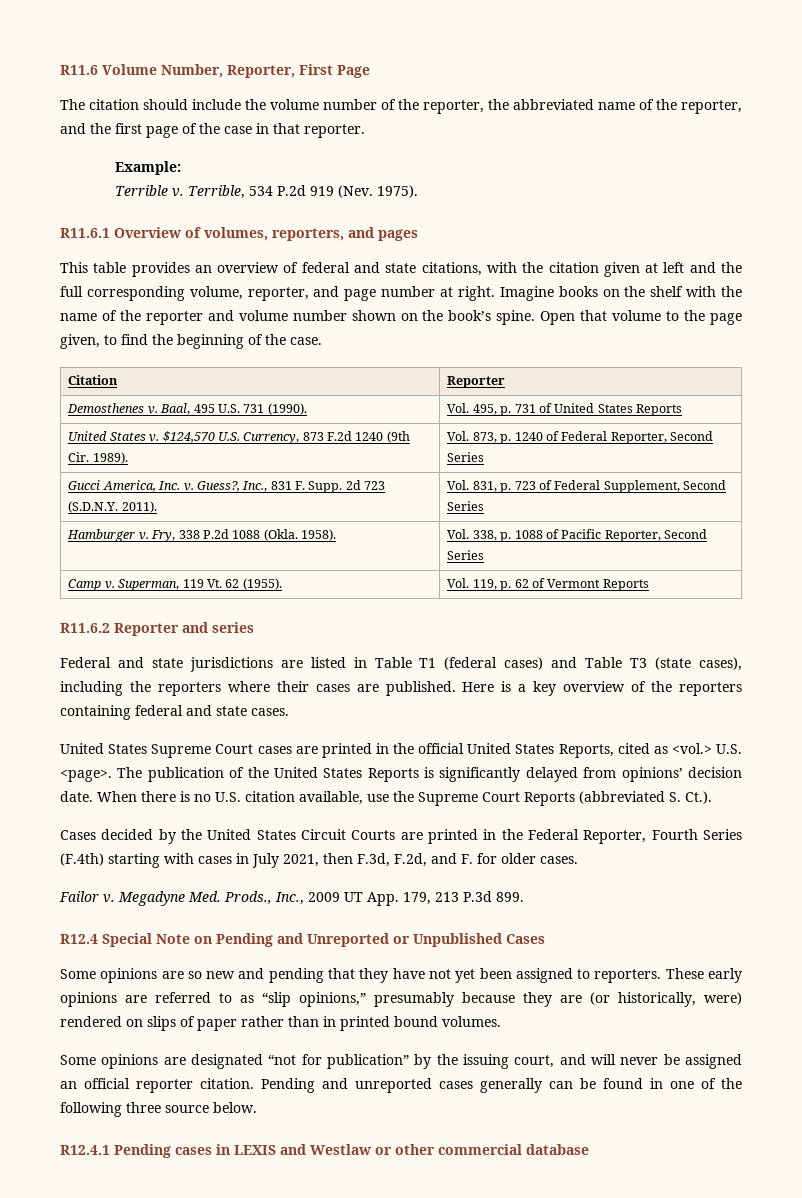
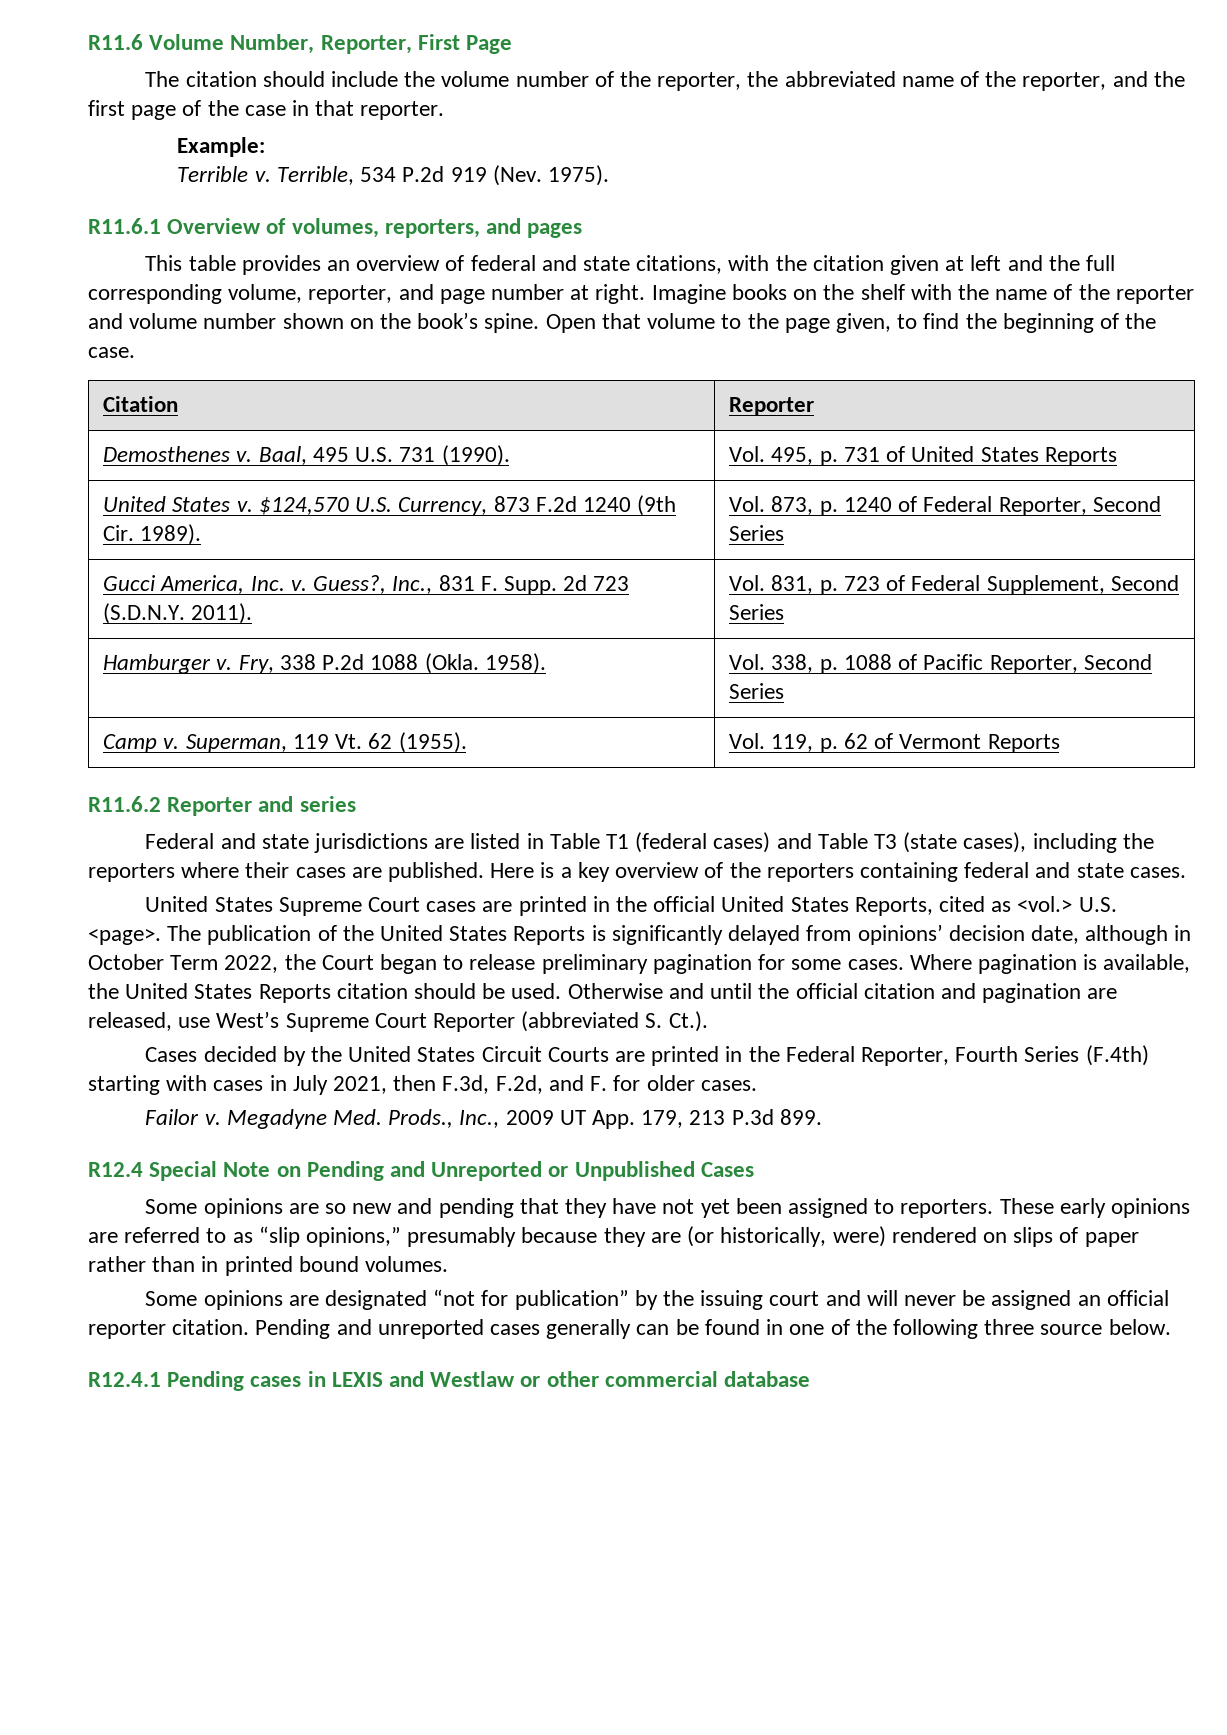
- The publication of the United States Reports is significantly delayed from opinions’ decision date. When there is no U.S. citation available, use the Supreme Court Reports (abbreviated S. Ct.).
+ The publication of the United States Reports is significantly delayed from opinions’ decision date, although in October Term 2022, the Court began to release preliminary pagination for some cases. Where pagination is available, the United States Reports citation should be used. Otherwise and until the official citation and pagination are released, use West’s Supreme Court Reporter (abbreviated S. Ct.).
- Some opinions are designated “not for publication” by the issuing court, and will never be assigned an official reporter citation.
+ Some opinions are designated “not for publication” by the issuing court and will never be assigned an official reporter citation.

